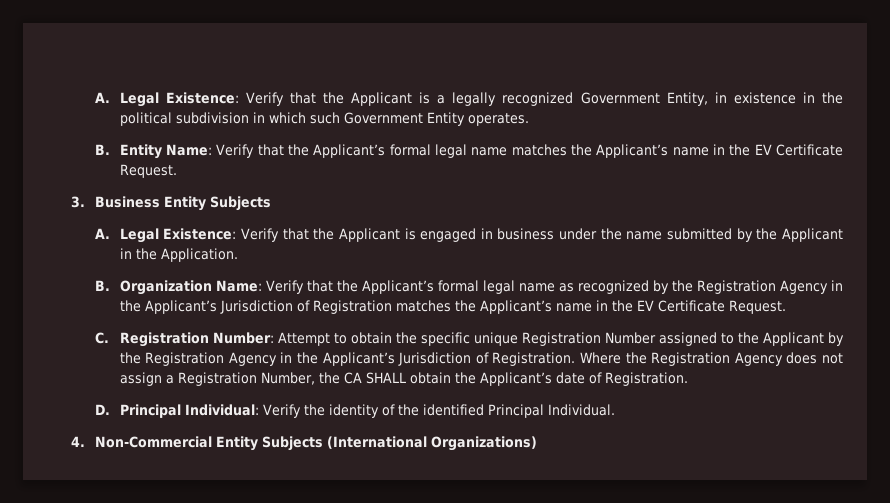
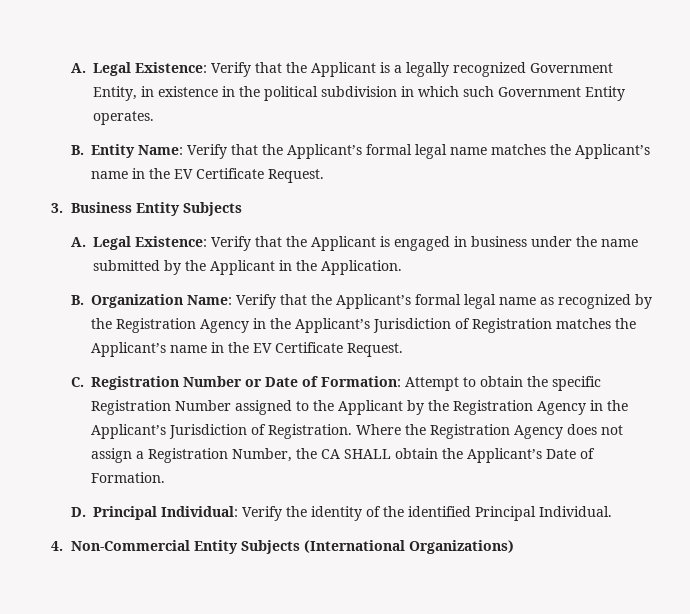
- C. Registration Number: Attempt to obtain the specific unique Registration Number assigned to the Applicant by the Registration Agency in the Applicant’s Jurisdiction of Registration.
+ C. Registration Number or Date of Formation: Attempt to obtain the specific Registration Number assigned to the Applicant by the Registration Agency in the Applicant’s Jurisdiction of Registration.
- Where the Registration Agency does not assign a Registration Number, the CA SHALL obtain the Applicant’s date of Registration.
+ Where the Registration Agency does not assign a Registration Number, the CA SHALL obtain the Applicant’s Date of Formation.

